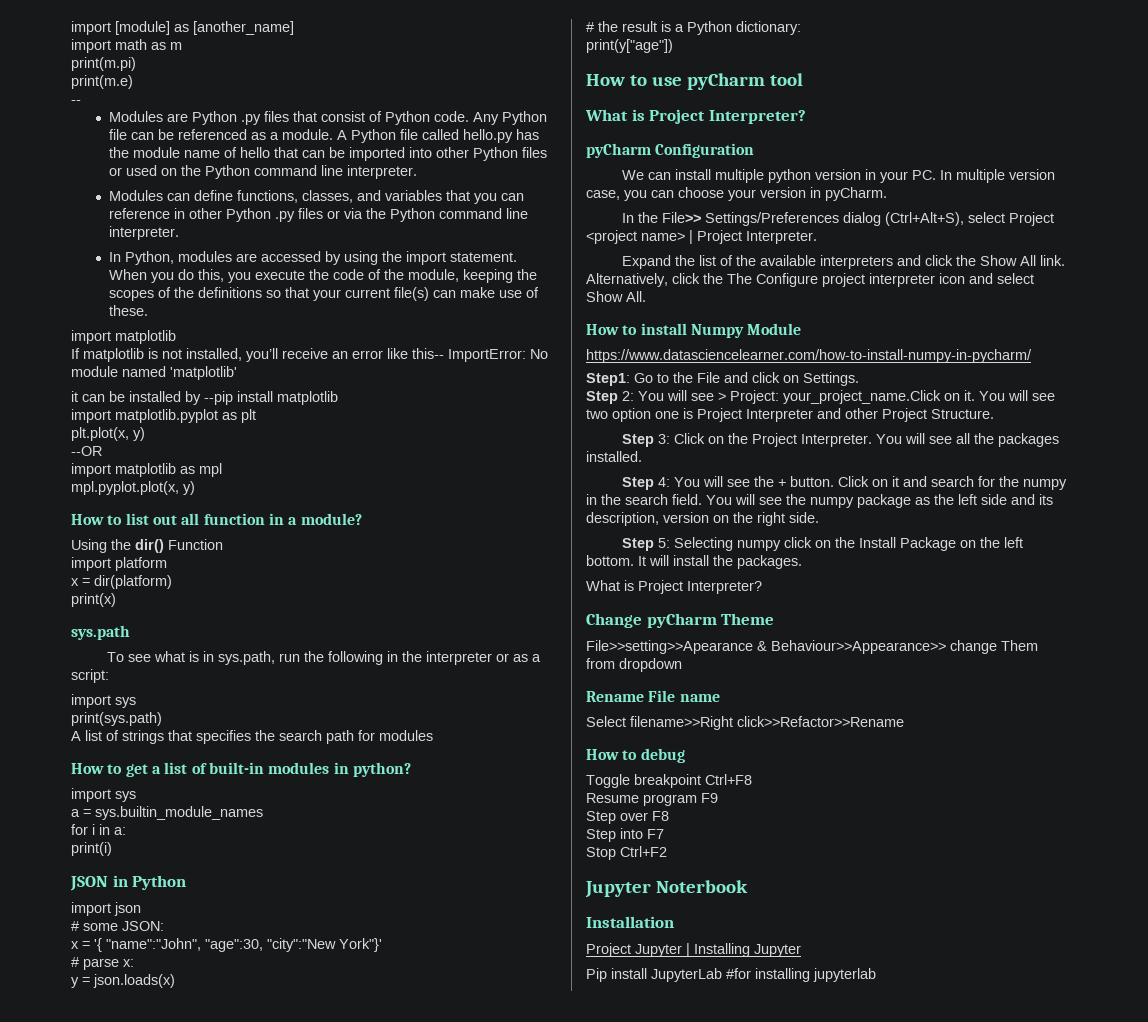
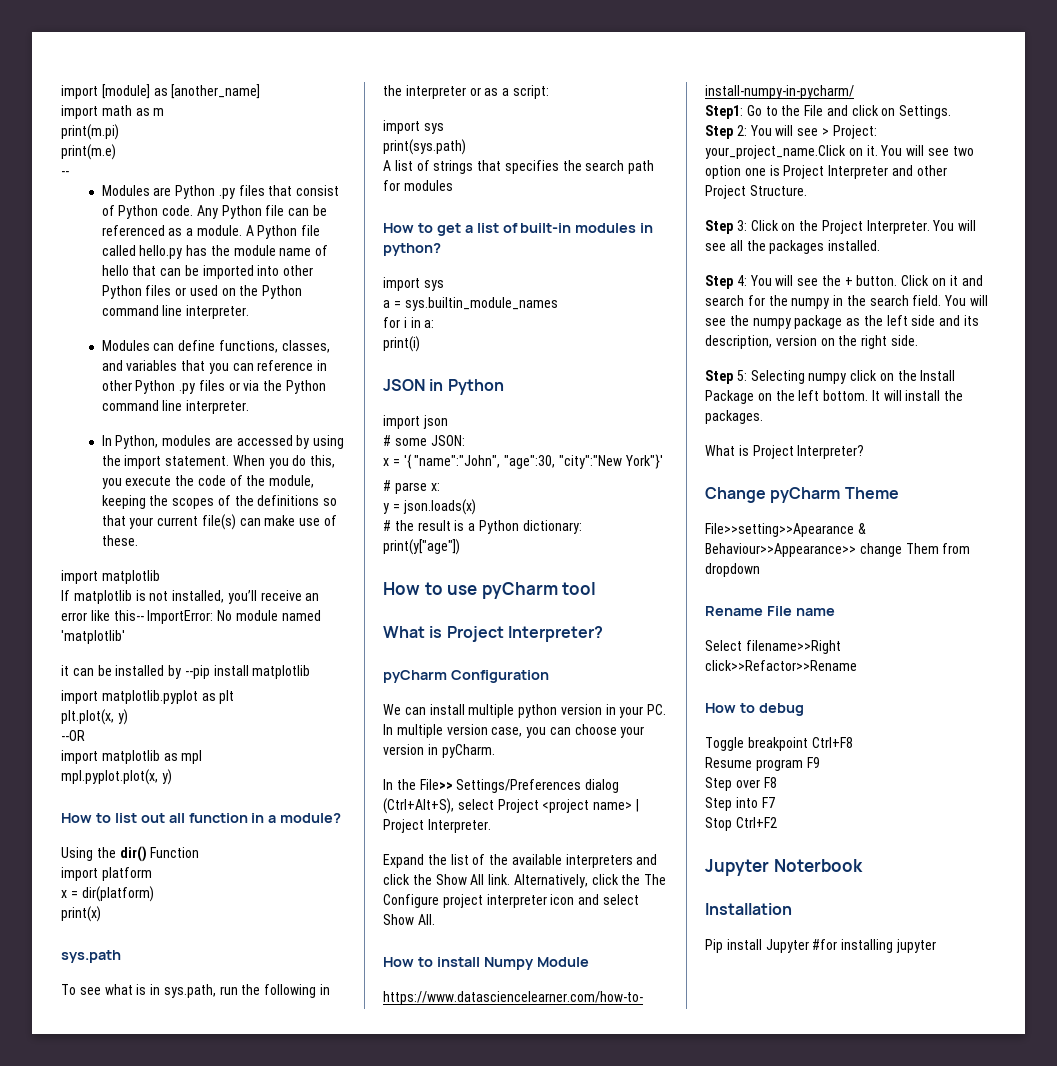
- Project Jupyter | Installing Jupyter
- Pip install JupyterLab #for installing jupyterlab
+ Pip install Jupyter #for installing jupyter

